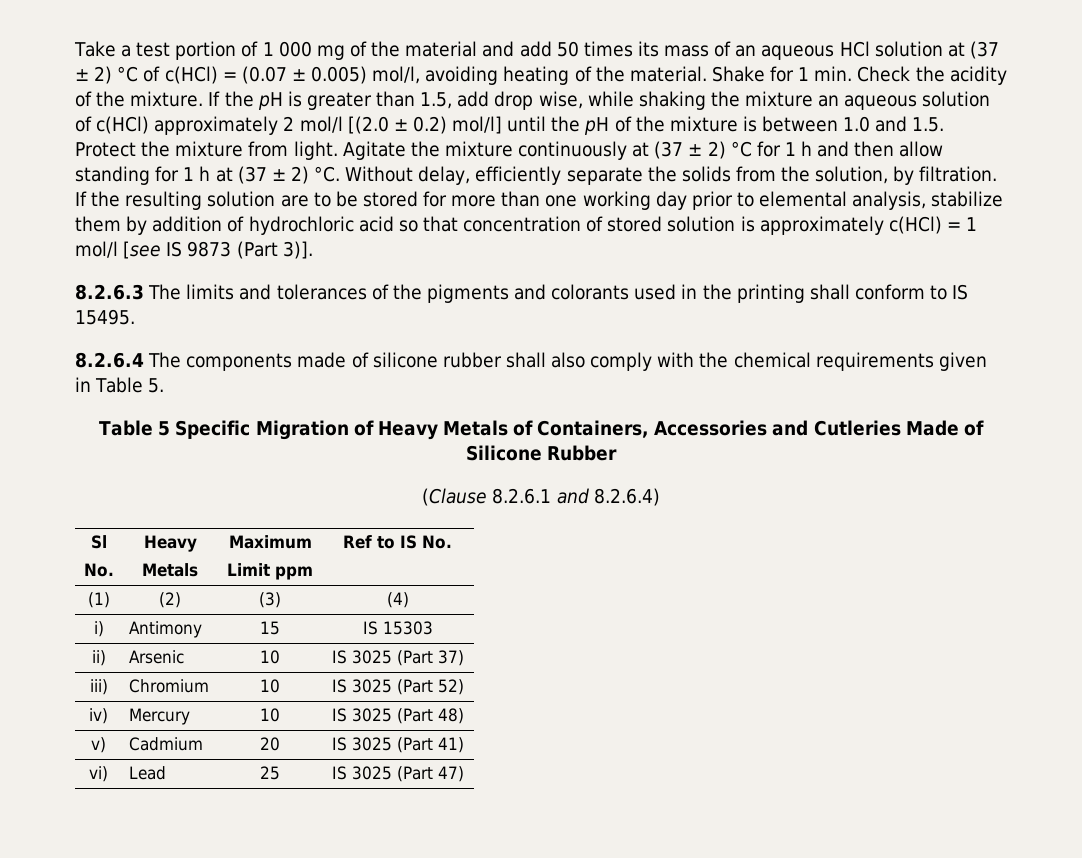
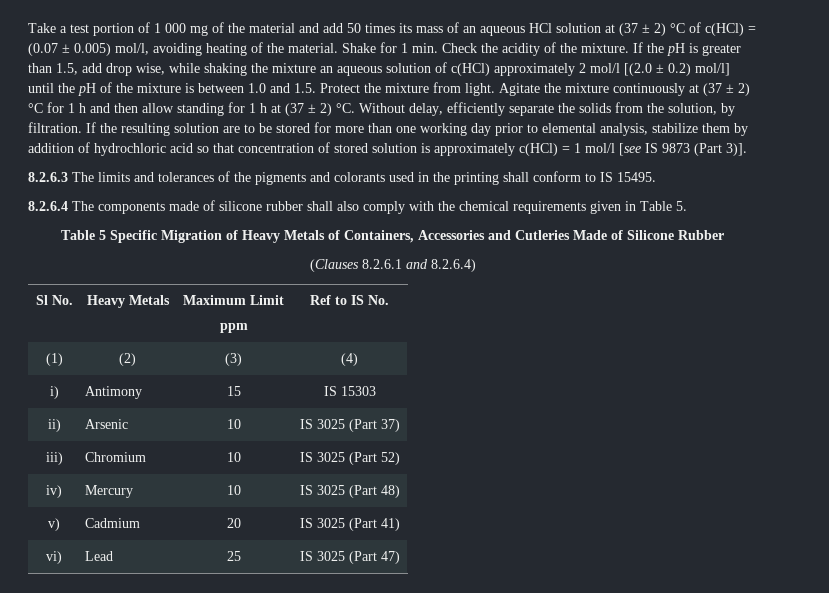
- (Clause 8.2.6.1 and 8.2.6.4)
+ (Clauses 8.2.6.1 and 8.2.6.4)
- Sl
- No. | Heavy
- Metals | Maximum
- Limit ppm | Ref to IS No.
+ Sl No. | Heavy Metals | Maximum Limit
+ ppm | Ref to IS No.

